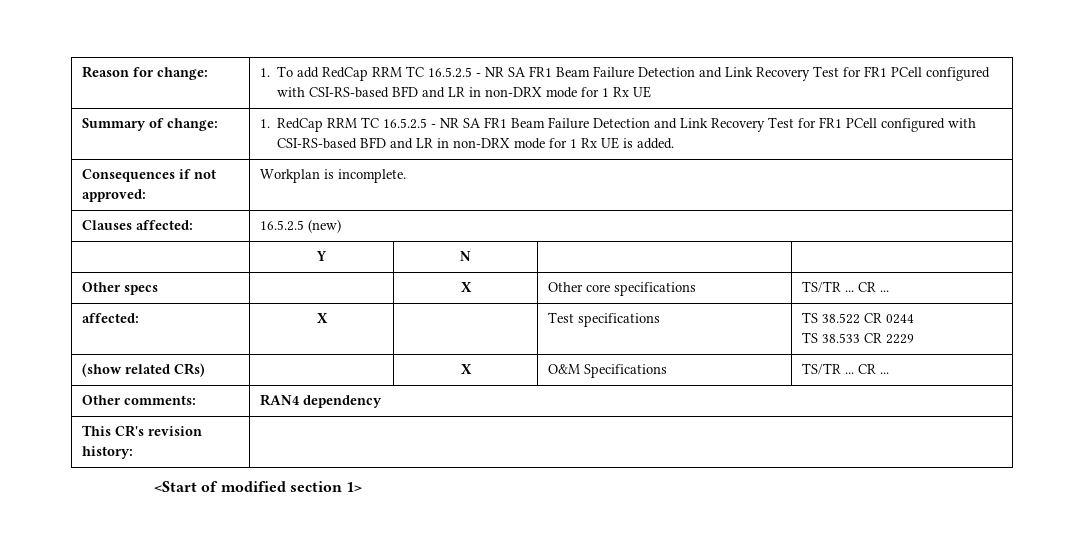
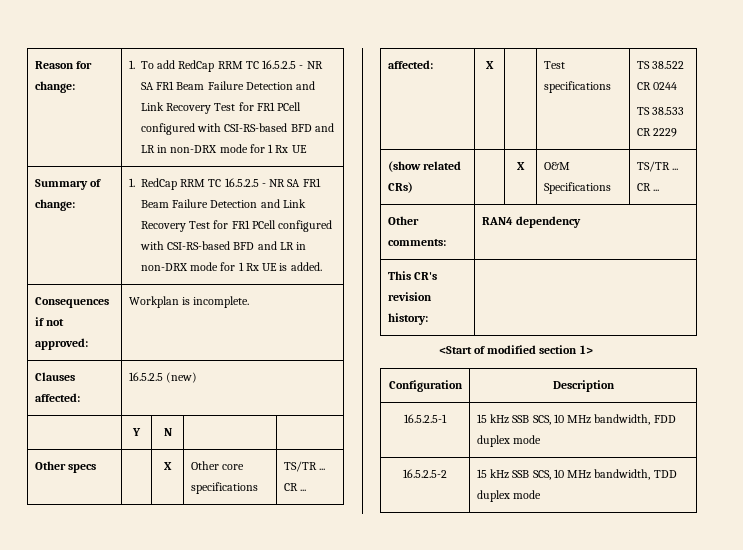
+ Configuration | Description
+ 16.5.2.5-1 | 15 kHz SSB SCS, 10 MHz bandwidth, FDD duplex mode
+ 16.5.2.5-2 | 15 kHz SSB SCS, 10 MHz bandwidth, TDD duplex mode

